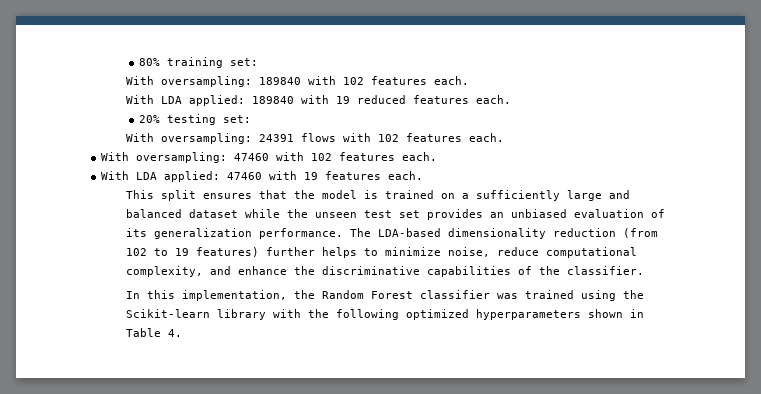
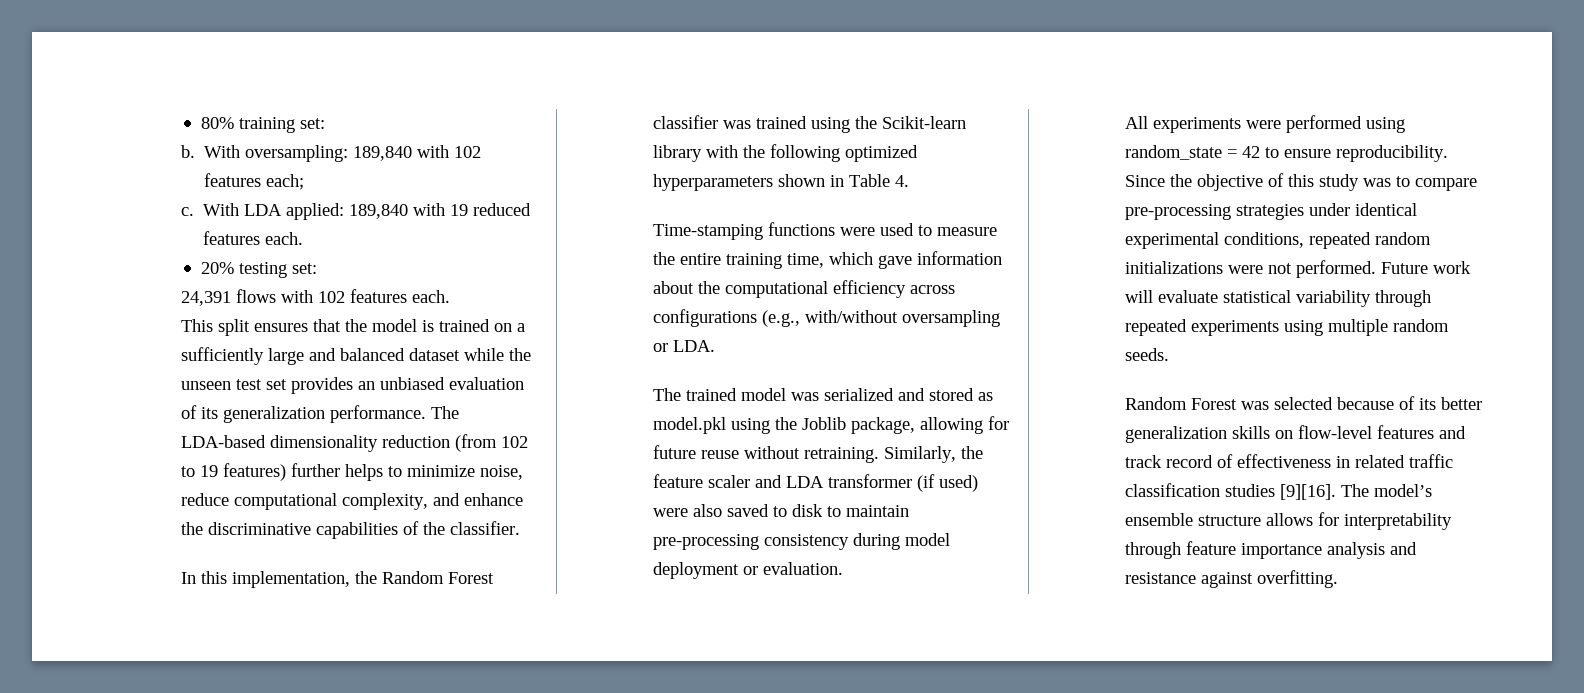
- With oversampling: 189840 with 102 features each.
- With LDA applied: 189840 with 19 reduced features each.
+ b. With oversampling: 189,840 with 102 features each;
+ c. With LDA applied: 189,840 with 19 reduced features each.
- With oversampling: 24391 flows with 102 features each.
+ 24,391 flows with 102 features each.
- With oversampling: 47460 with 102 features each.
- With LDA applied: 47460 with 19 features each.
+ Time-stamping functions were used to measure the entire training time, which gave information about the computational efficiency across configurations (e.g., with/without oversampling or LDA.
+ The trained model was serialized and stored as model.pkl using the Joblib package, allowing for future reuse without retraining. Similarly, the feature scaler and LDA transformer (if used) were also saved to disk to maintain pre-processing consistency during model deployment or evaluation.
+ All experiments were performed using random_state = 42 to ensure reproducibility. Since the objective of this study was to compare pre-processing strategies under identical experimental conditions, repeated random initializations were not performed. Future work will evaluate statistical variability through repeated experiments using multiple random seeds.
+ Random Forest was selected because of its better generalization skills on flow-level features and track record of effectiveness in related traffic classification studies [9][16]. The model’s ensemble structure allows for interpretability through feature importance analysis and resistance against overfitting.

